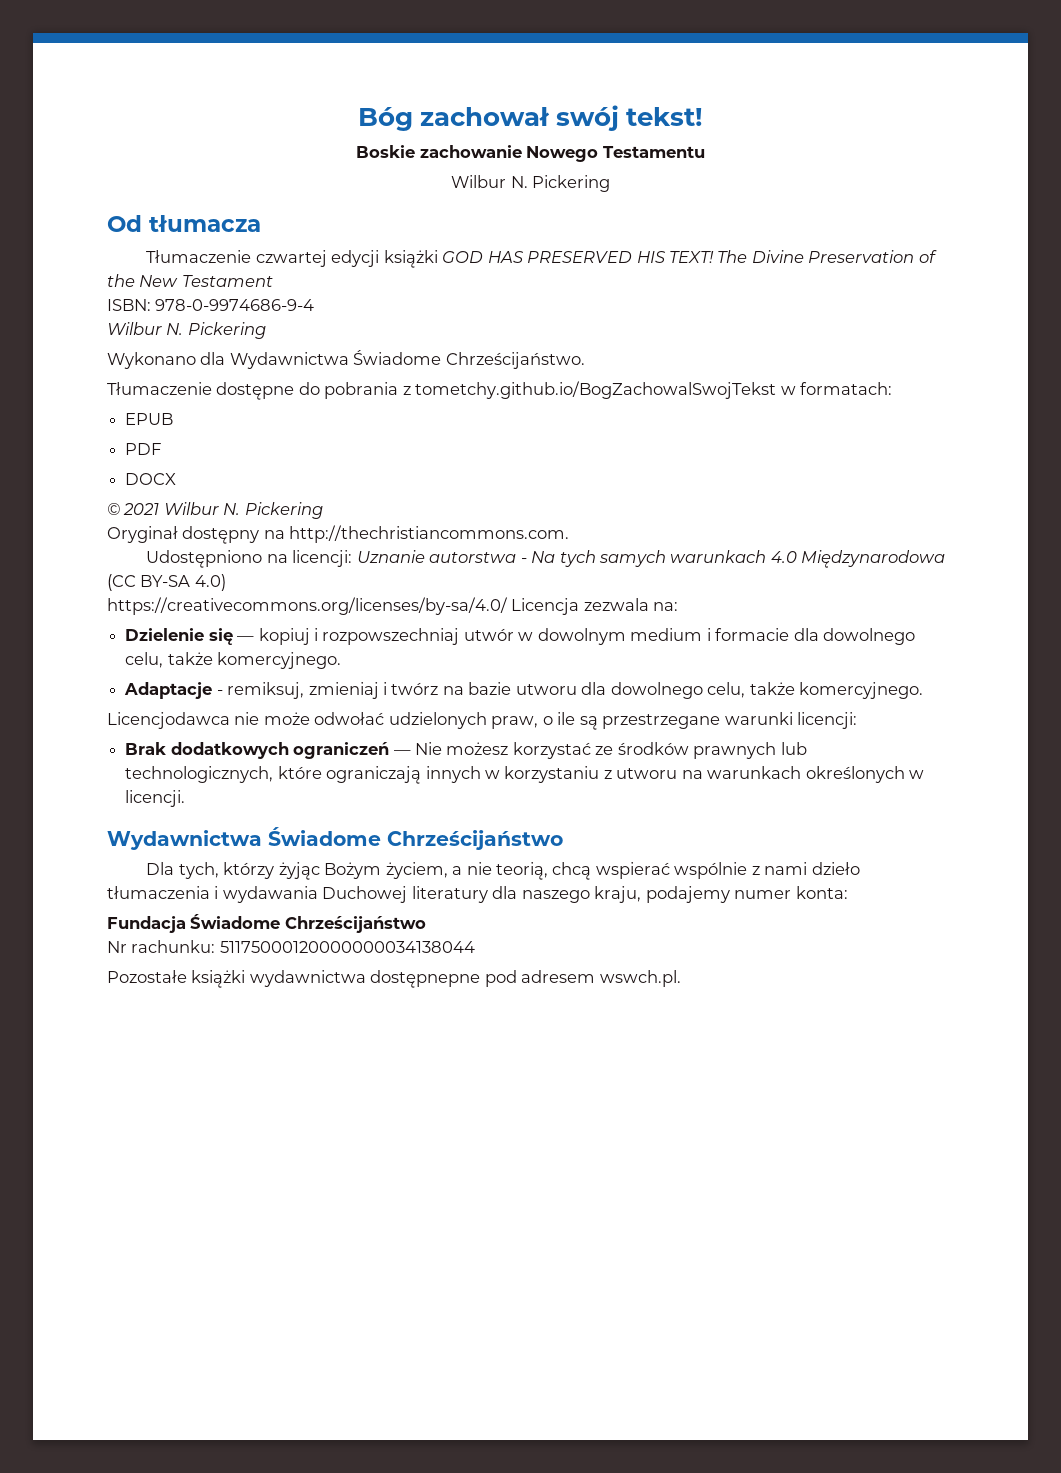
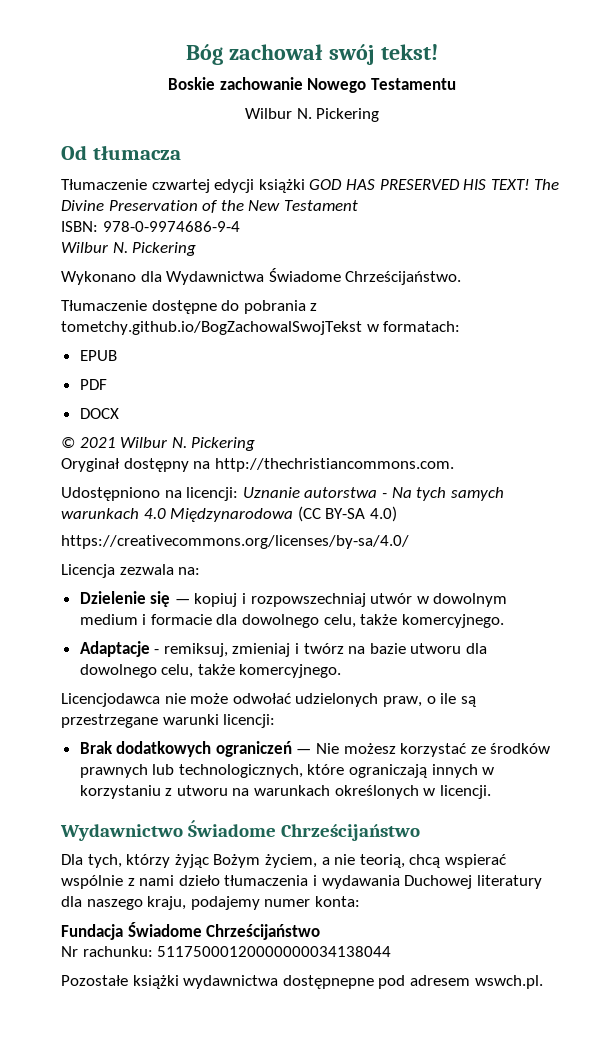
- https://creativecommons.org/licenses/by-sa/4.0/ Licencja zezwala na:
+ https://creativecommons.org/licenses/by-sa/4.0/
+ Licencja zezwala na:
- Wydawnictwa Świadome Chrześcijaństwo
+ Wydawnictwo Świadome Chrześcijaństwo

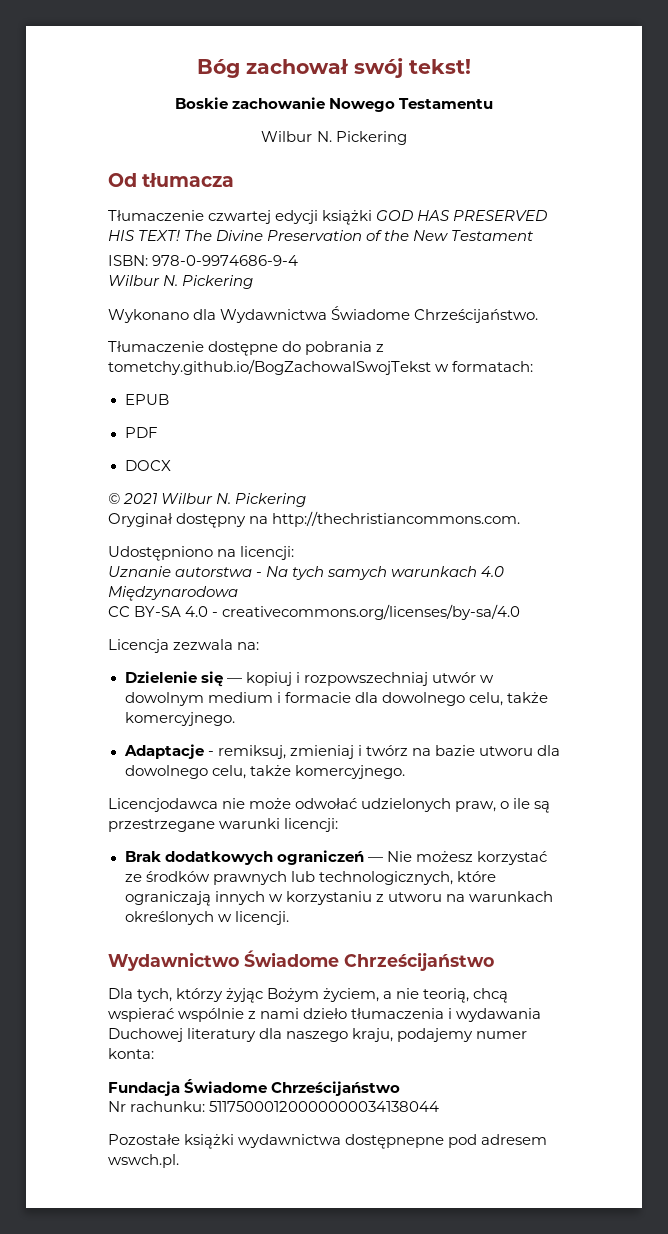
- Udostępniono na licencji: Uznanie autorstwa - Na tych samych warunkach 4.0 Międzynarodowa (CC BY-SA 4.0)
- https://creativecommons.org/licenses/by-sa/4.0/
+ Udostępniono na licencji:
+ Uznanie autorstwa - Na tych samych warunkach 4.0 Międzynarodowa
+ CC BY-SA 4.0 - creativecommons.org/licenses/by-sa/4.0

